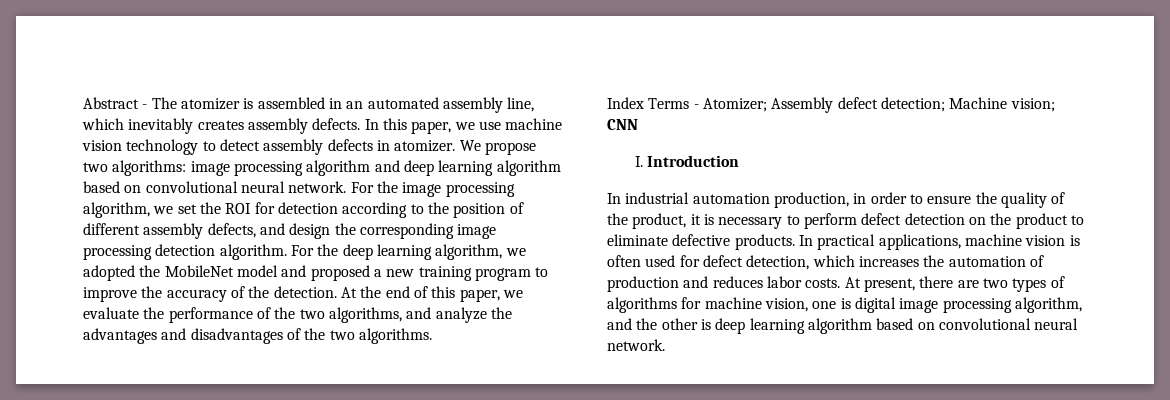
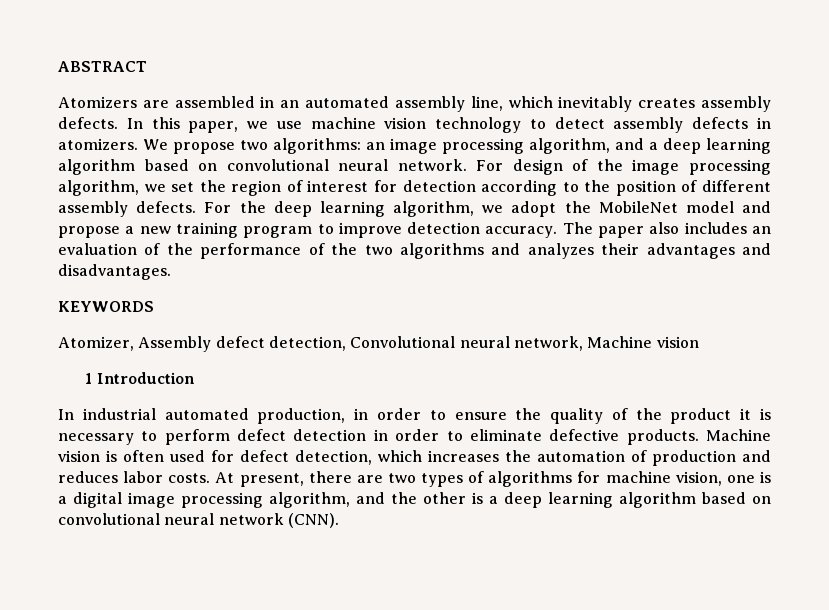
- Abstract - The atomizer is assembled in an automated assembly line, which inevitably creates assembly defects.
+ ABSTRACT
+ Atomizers are assembled in an automated assembly line, which inevitably creates assembly defects.
- In this paper, we use machine vision technology to detect assembly defects in atomizer.
+ In this paper, we use machine vision technology to detect assembly defects in atomizers.
- We propose two algorithms: image processing algorithm and deep learning algorithm based on convolutional neural network.
+ We propose two algorithms: an image processing algorithm, and a deep learning algorithm based on convolutional neural network.
- For the image processing algorithm, we set the ROI for detection according to the position of different assembly defects, and design the corresponding image processing detection algorithm.
+ For design of the image processing algorithm, we set the region of interest for detection according to the position of different assembly defects.
- For the deep learning algorithm, we adopted the MobileNet model and proposed a new training program to improve the accuracy of the detection. At the end of this paper, we evaluate the performance of the two algorithms, and analyze the advantages and disadvantages of the two algorithms.
- Index Terms - Atomizer; Assembly defect detection; Machine vision; CNN
- I. Introduction
+ For the deep learning algorithm, we adopt the MobileNet model and propose a new training program to improve detection accuracy. The paper also includes an evaluation of the performance of the two algorithms and analyzes their advantages and disadvantages.
+ KEYWORDS
+ Atomizer, Assembly defect detection, Convolutional neural network, Machine vision
+ 1 Introduction
- In industrial automation production, in order to ensure the quality of the product, it is necessary to perform defect detection on the product to eliminate defective products.
+ In industrial automated production, in order to ensure the quality of the product it is necessary to perform defect detection in order to eliminate defective products.
- In practical applications, machine vision is often used for defect detection, which increases the automation of production and reduces labor costs.
+ Machine vision is often used for defect detection, which increases the automation of production and reduces labor costs.
- At present, there are two types of algorithms for machine vision, one is digital image processing algorithm, and the other is deep learning algorithm based on convolutional neural network.
+ At present, there are two types of algorithms for machine vision, one is a digital image processing algorithm, and the other is a deep learning algorithm based on convolutional neural network (CNN).

